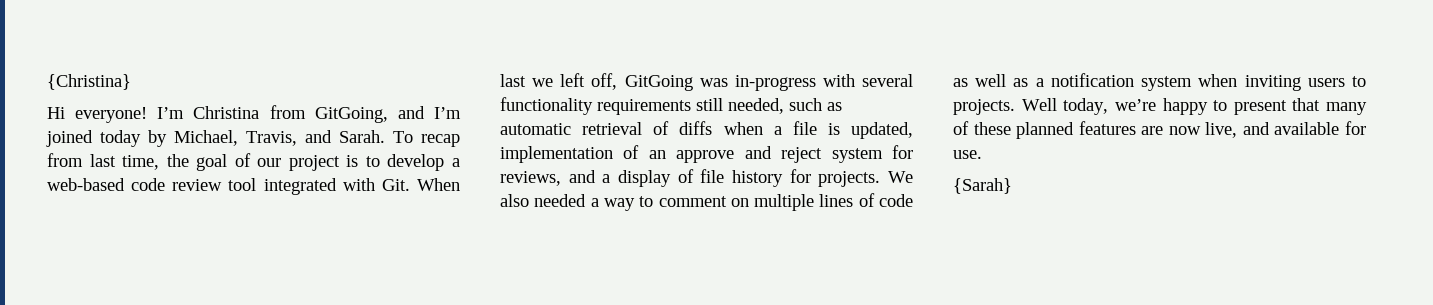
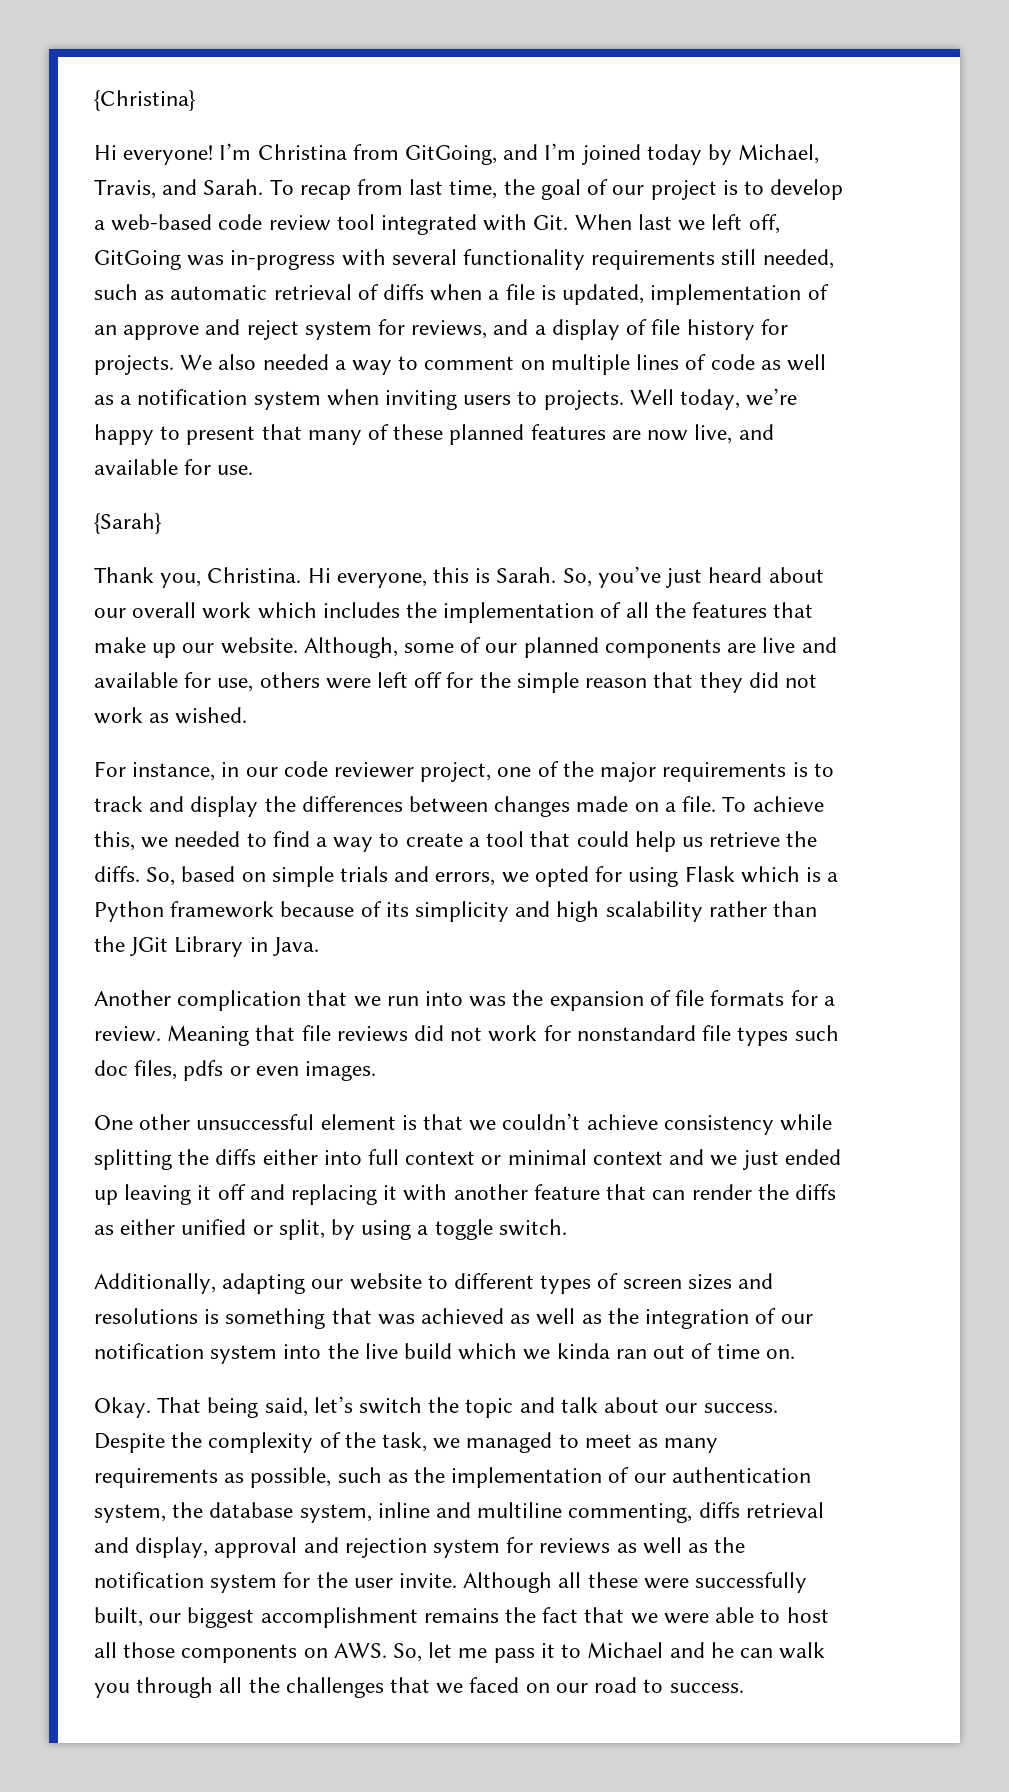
+ Thank you, Christina. Hi everyone, this is Sarah. So, you’ve just heard about our overall work which includes the implementation of all the features that make up our website. Although, some of our planned components are live and available for use, others were left off for the simple reason that they did not work as wished.
+ For instance, in our code reviewer project, one of the major requirements is to track and display the differences between changes made on a file. To achieve this, we needed to find a way to create a tool that could help us retrieve the diffs. So, based on simple trials and errors, we opted for using Flask which is a Python framework because of its simplicity and high scalability rather than the JGit Library in Java.
+ Another complication that we run into was the expansion of file formats for a review. Meaning that file reviews did not work for nonstandard file types such doc files, pdfs or even images.
+ One other unsuccessful element is that we couldn’t achieve consistency while splitting the diffs either into full context or minimal context and we just ended up leaving it off and replacing it with another feature that can render the diffs as either unified or split, by using a toggle switch.
+ Additionally, adapting our website to different types of screen sizes and resolutions is something that was achieved as well as the integration of our notification system into the live build which we kinda ran out of time on.
+ Okay. That being said, let’s switch the topic and talk about our success. Despite the complexity of the task, we managed to meet as many requirements as possible, such as the implementation of our authentication system, the database system, inline and multiline commenting, diffs retrieval and display, approval and rejection system for reviews as well as the notification system for the user invite. Although all these were successfully built, our biggest accomplishment remains the fact that we were able to host all those components on AWS. So, let me pass it to Michael and he can walk you through all the challenges that we faced on our road to success.

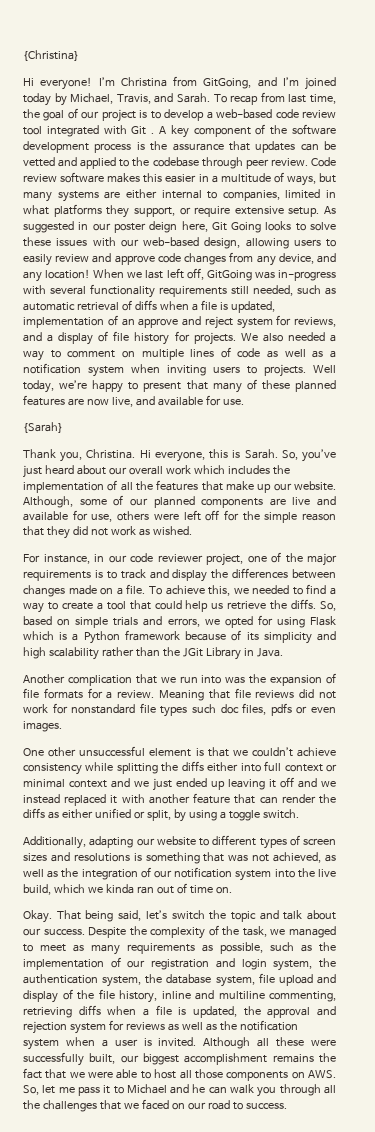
- To recap from last time, the goal of our project is to develop a web-based code review tool integrated with Git. When last we left off, GitGoing was in-progress with several functionality requirements still needed, such as automatic retrieval of diffs when a file is updated, implementation of an approve and reject system for reviews, and a display of file history for projects.
+ To recap from last time, the goal of our project is to develop a web-based code review tool integrated with Git . A key component of the software development process is the assurance that updates can be vetted and applied to the codebase through peer review. Code review software makes this easier in a multitude of ways, but many systems are either internal to companies, limited in what platforms they support, or require extensive setup. As suggested in our poster deign here, Git Going looks to solve these issues with our web-based design, allowing users to easily review and approve code changes from any device, and any location! When we last left off, GitGoing was in-progress with several functionality requirements still needed, such as automatic retrieval of diffs when a file is updated, implementation of an approve and reject system for reviews, and a display of file history for projects.
- One other unsuccessful element is that we couldn’t achieve consistency while splitting the diffs either into full context or minimal context and we just ended up leaving it off and replacing it with another feature that can render the diffs as either unified or split, by using a toggle switch.
+ One other unsuccessful element is that we couldn’t achieve consistency while splitting the diffs either into full context or minimal context and we just ended up leaving it off and we instead replaced it with another feature that can render the diffs as either unified or split, by using a toggle switch.
- Additionally, adapting our website to different types of screen sizes and resolutions is something that was achieved as well as the integration of our notification system into the live build which we kinda ran out of time on.
+ Additionally, adapting our website to different types of screen sizes and resolutions is something that was not achieved, as well as the integration of our notification system into the live build, which we kinda ran out of time on.
- Despite the complexity of the task, we managed to meet as many requirements as possible, such as the implementation of our authentication system, the database system, inline and multiline commenting, diffs retrieval and display, approval and rejection system for reviews as well as the notification system for the user invite.
+ Despite the complexity of the task, we managed to meet as many requirements as possible, such as the implementation of our registration and login system, the authentication system, the database system, file upload and display of the file history, inline and multiline commenting, retrieving diffs when a file is updated, the approval and rejection system for reviews as well as the notification system when a user is invited.

